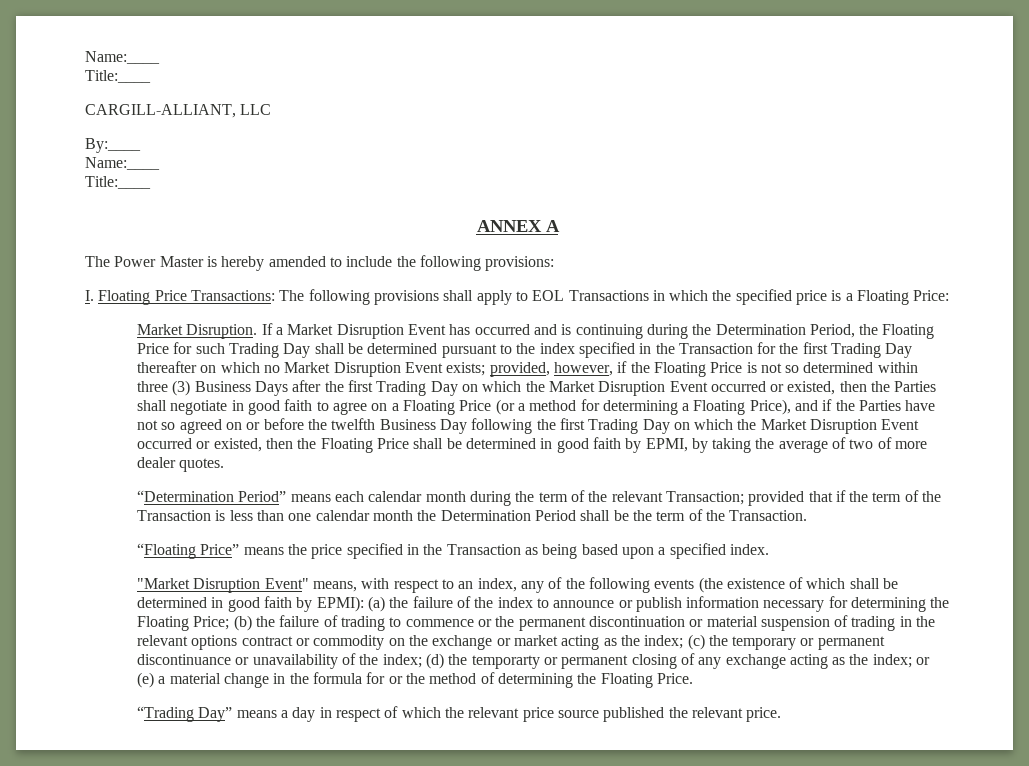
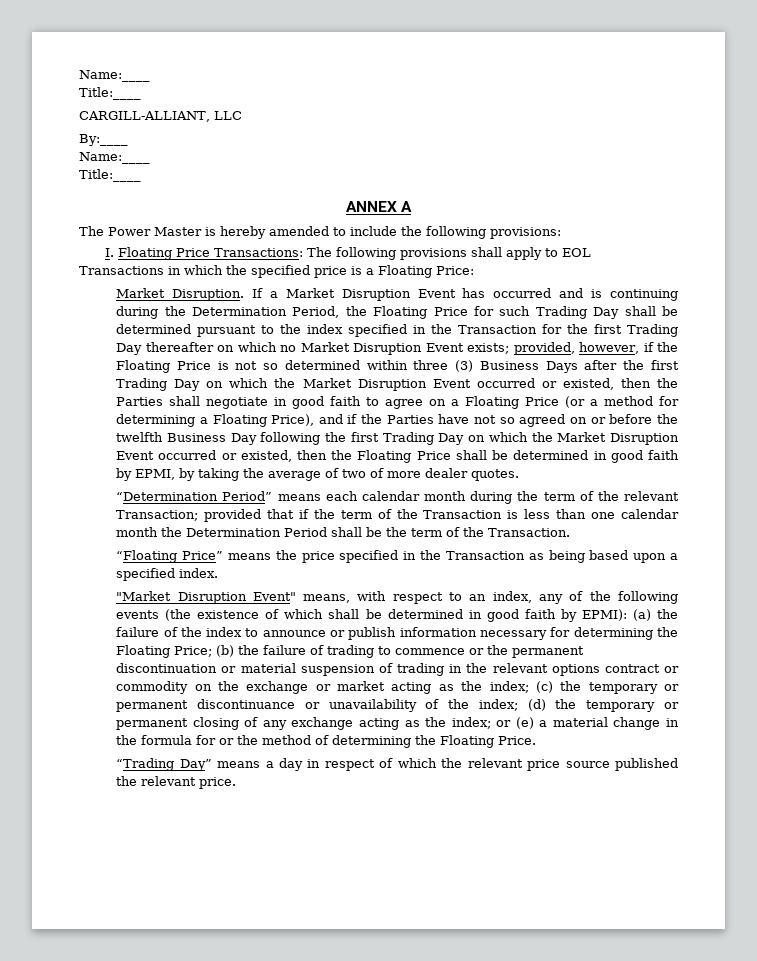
- (d) the temporarty or permanent closing of any exchange acting as the index;
+ (d) the temporary or permanent closing of any exchange acting as the index;

